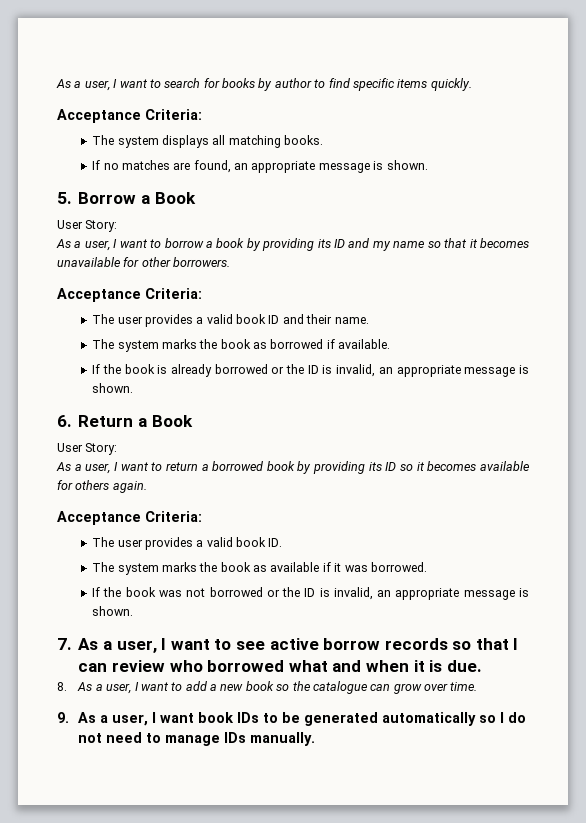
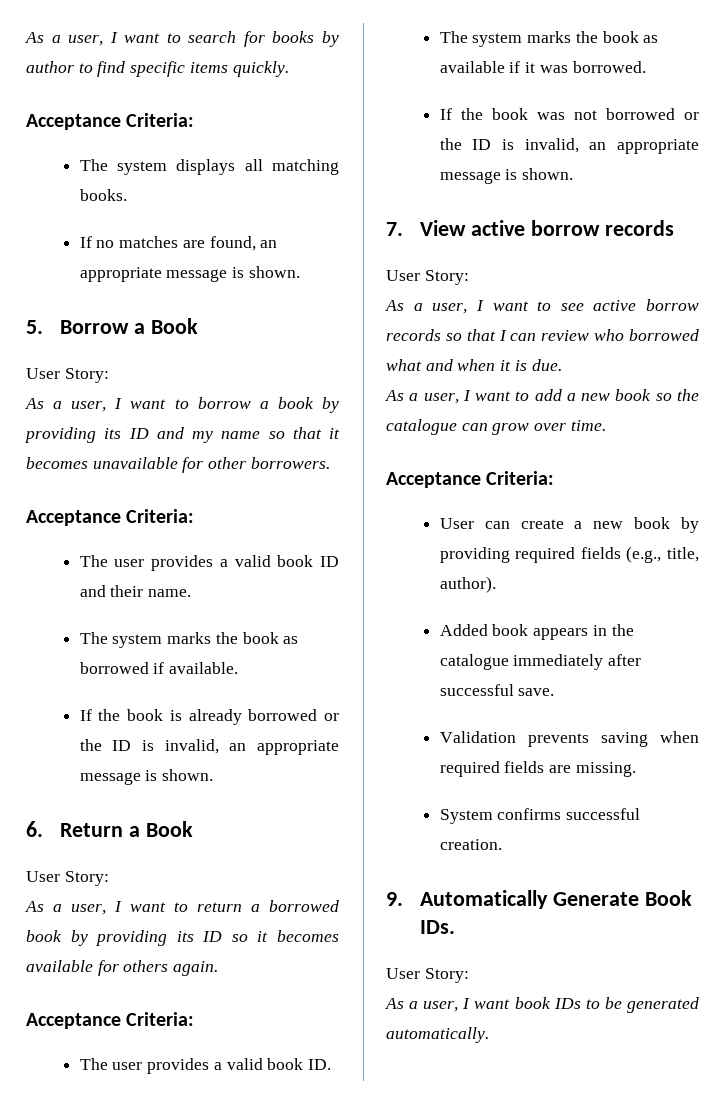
- 7. As a user, I want to see active borrow records so that I can review who borrowed what and when it is due.
+ 7. View active borrow records
+ User Story:
+ As a user, I want to see active borrow records so that I can review who borrowed what and when it is due.
- 8. As a user, I want to add a new book so the catalogue can grow over time.
- 9. As a user, I want book IDs to be generated automatically so I do not need to manage IDs manually.
+ As a user, I want to add a new book so the catalogue can grow over time.
+ Acceptance Criteria:
+ User can create a new book by providing required fields (e.g., title, author).
+ Added book appears in the catalogue immediately after successful save.
+ Validation prevents saving when required fields are missing.
+ System confirms successful creation.
+ 9. Automatically Generate Book IDs.
+ User Story:
+ As a user, I want book IDs to be generated automatically.

